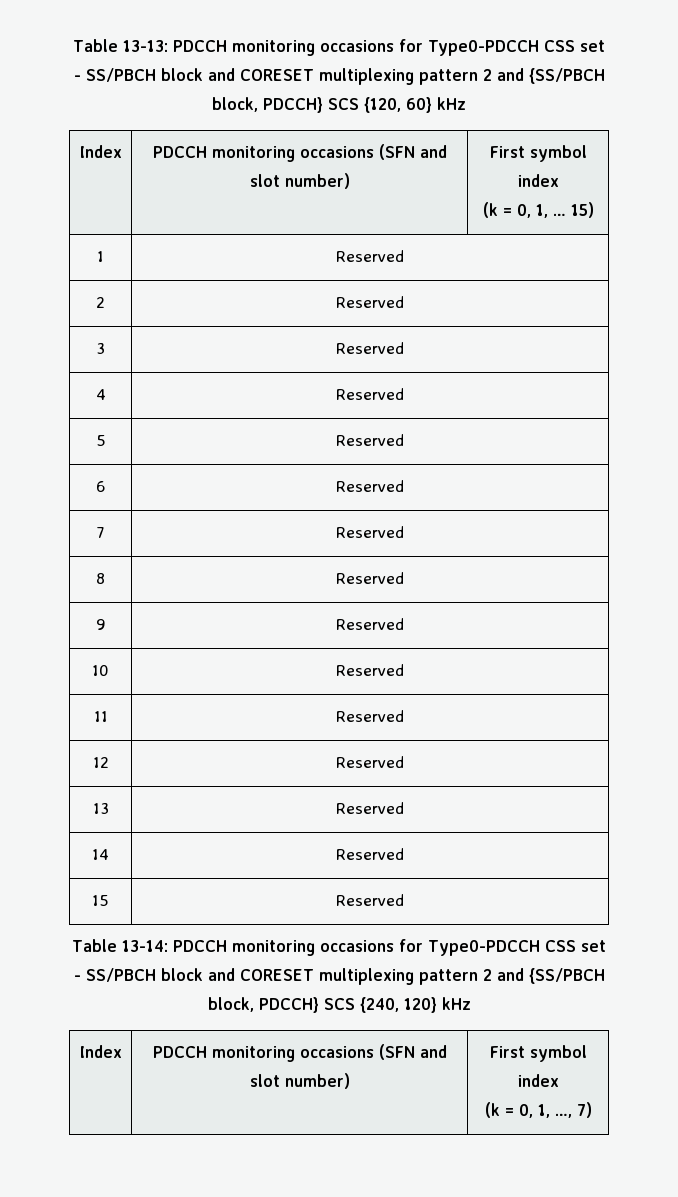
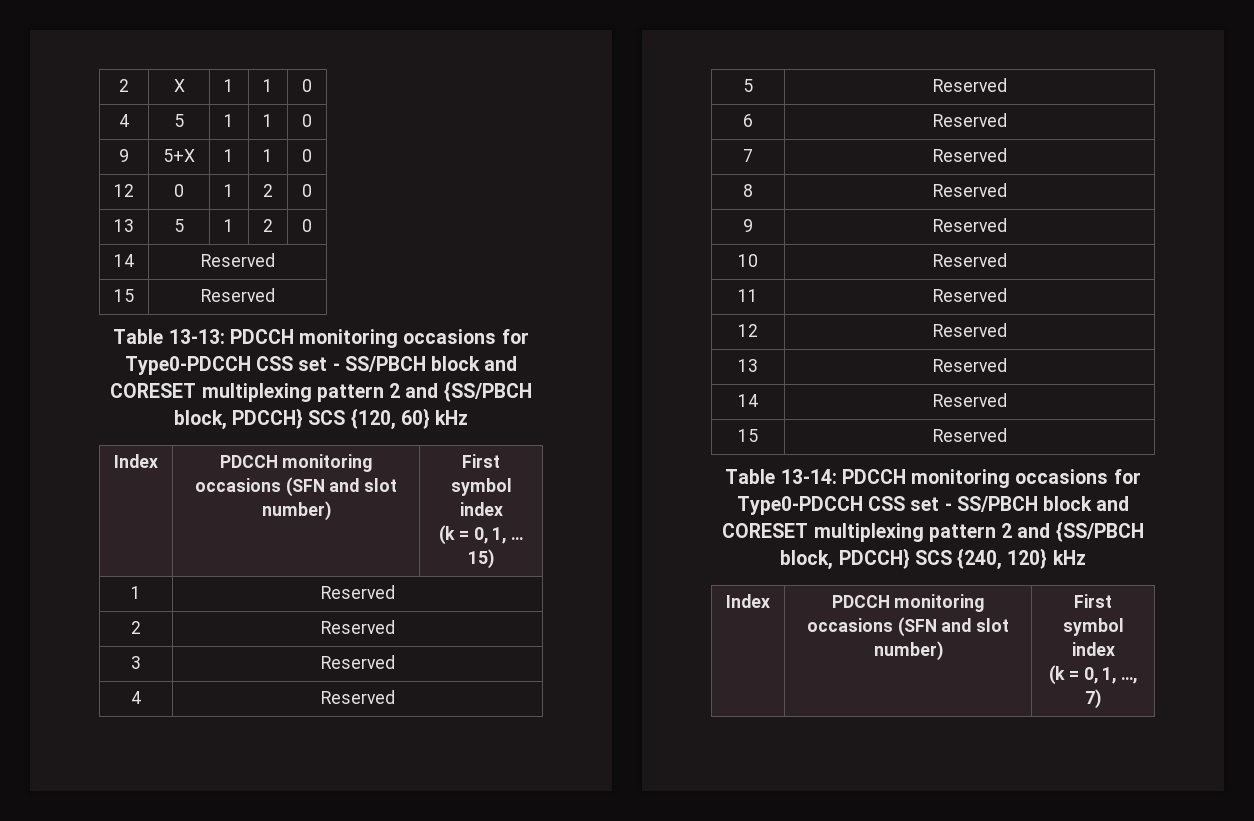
+ 2 | X | 1 | 1 | 0
+ 4 | 5 | 1 | 1 | 0
+ 9 | 5+X | 1 | 1 | 0
+ 12 | 0 | 1 | 2 | 0
+ 13 | 5 | 1 | 2 | 0
+ 14 | Reserved
+ 15 | Reserved

